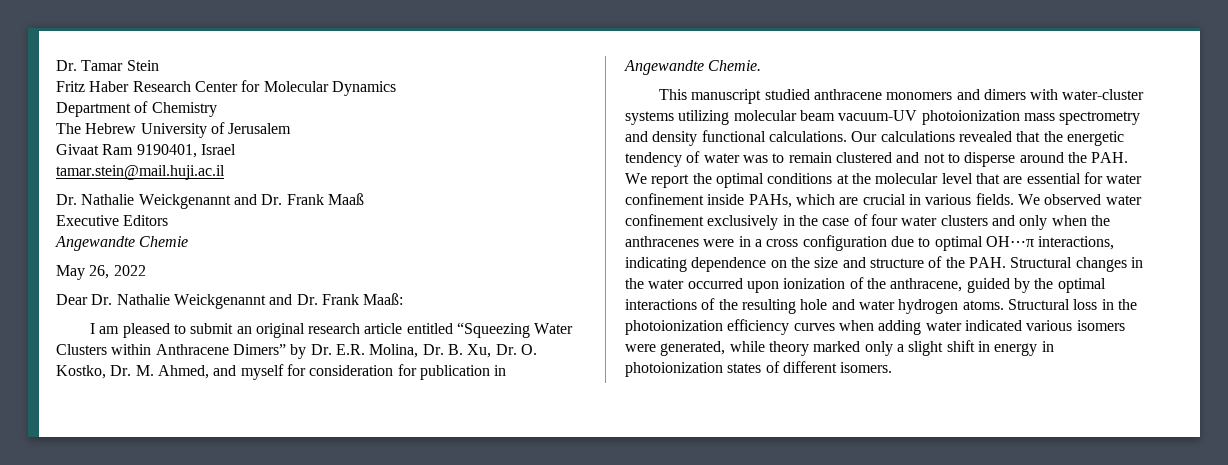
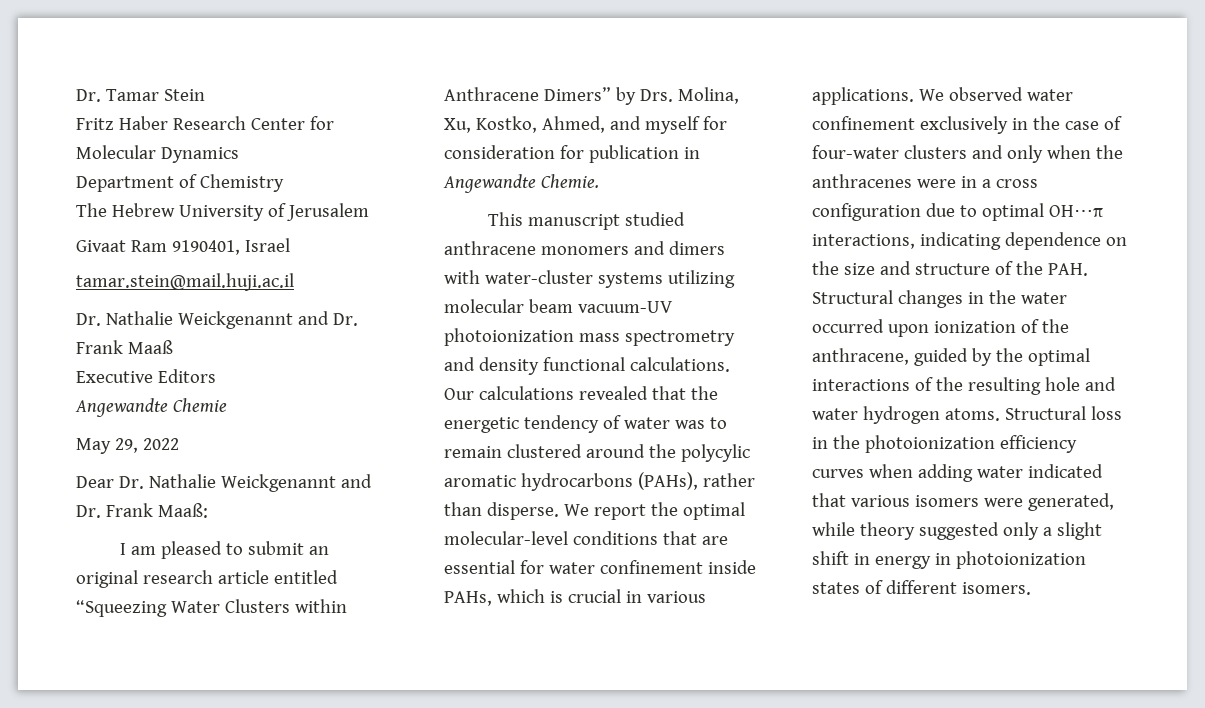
- May 26, 2022
+ May 29, 2022
- I am pleased to submit an original research article entitled “Squeezing Water Clusters within Anthracene Dimers” by Dr. E.R. Molina, Dr. B. Xu, Dr. O. Kostko, Dr. M. Ahmed, and myself for consideration for publication in Angewandte Chemie.
+ I am pleased to submit an original research article entitled “Squeezing Water Clusters within Anthracene Dimers” by Drs. Molina, Xu, Kostko, Ahmed, and myself for consideration for publication in Angewandte Chemie.
- Our calculations revealed that the energetic tendency of water was to remain clustered and not to disperse around the PAH. We report the optimal conditions at the molecular level that are essential for water confinement inside PAHs, which are crucial in various fields.
+ Our calculations revealed that the energetic tendency of water was to remain clustered around the polycylic aromatic hydrocarbons (PAHs), rather than disperse. We report the optimal molecular-level conditions that are essential for water confinement inside PAHs, which is crucial in various applications.
- We observed water confinement exclusively in the case of four water clusters and only when the anthracenes were in a cross configuration due to optimal OH⋯π interactions, indicating dependence on the size and structure of the PAH. Structural changes in the water occurred upon ionization of the anthracene, guided by the optimal interactions of the resulting hole and water hydrogen atoms.
+ We observed water confinement exclusively in the case of four-water clusters and only when the anthracenes were in a cross configuration due to optimal OH⋯π interactions, indicating dependence on the size and structure of the PAH. Structural changes in the water occurred upon ionization of the anthracene, guided by the optimal interactions of the resulting hole and water hydrogen atoms.
- Structural loss in the photoionization efficiency curves when adding water indicated various isomers were generated, while theory marked only a slight shift in energy in photoionization states of different isomers.
+ Structural loss in the photoionization efficiency curves when adding water indicated that various isomers were generated, while theory suggested only a slight shift in energy in photoionization states of different isomers.

